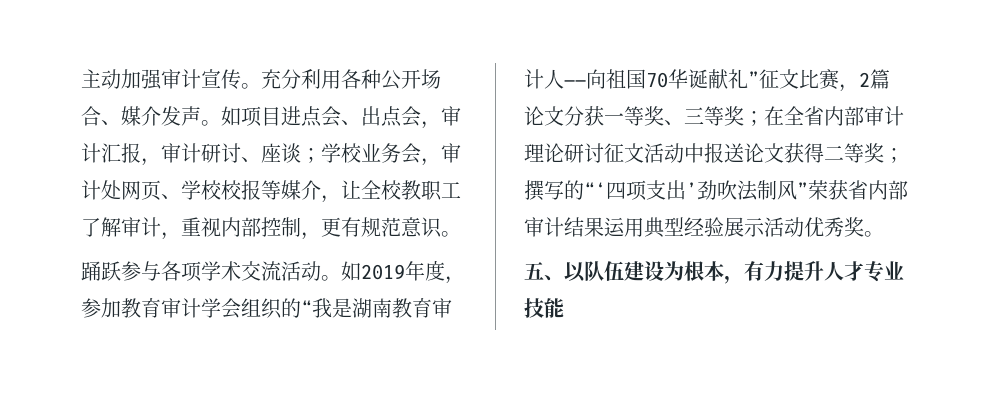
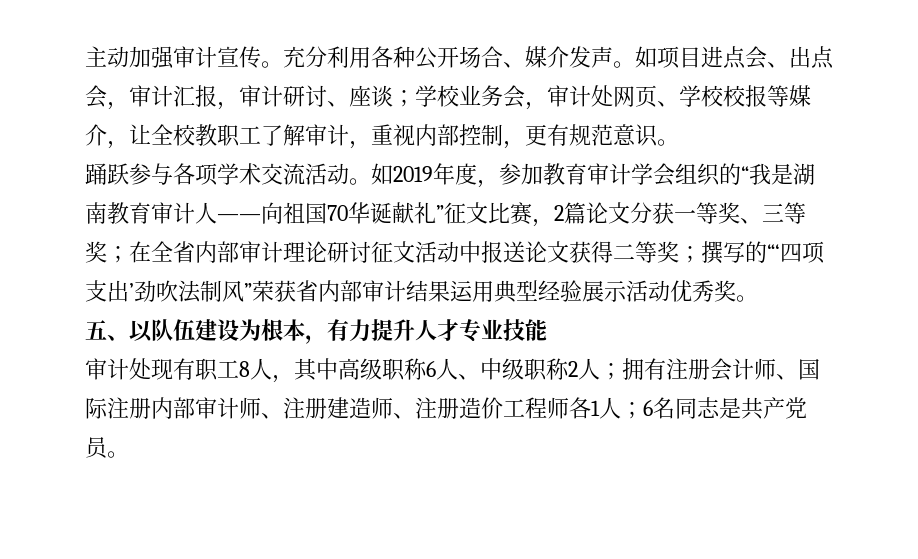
+ 审计处现有职工8人，其中高级职称6人、中级职称2人；拥有注册会计师、国际注册内部审计师、注册建造师、注册造价工程师各1人；6名同志是共产党员。

